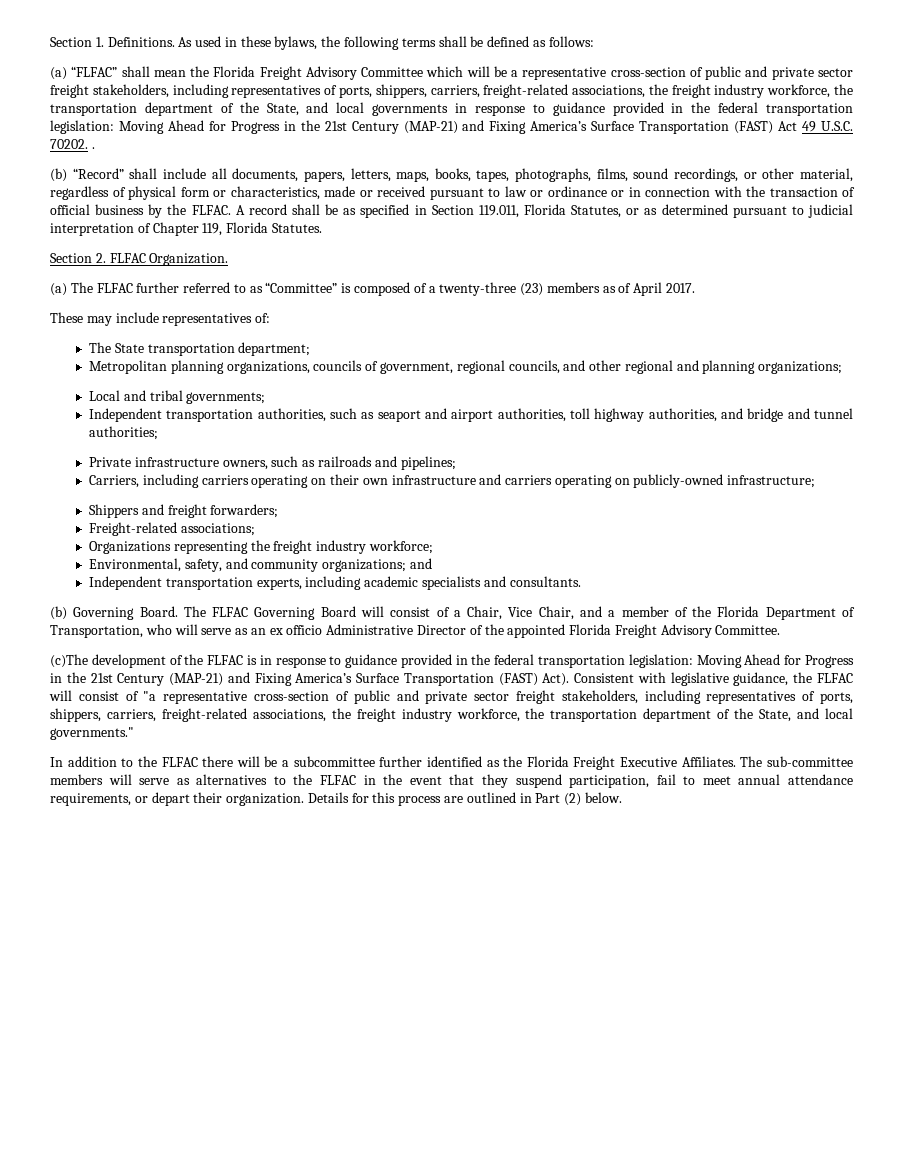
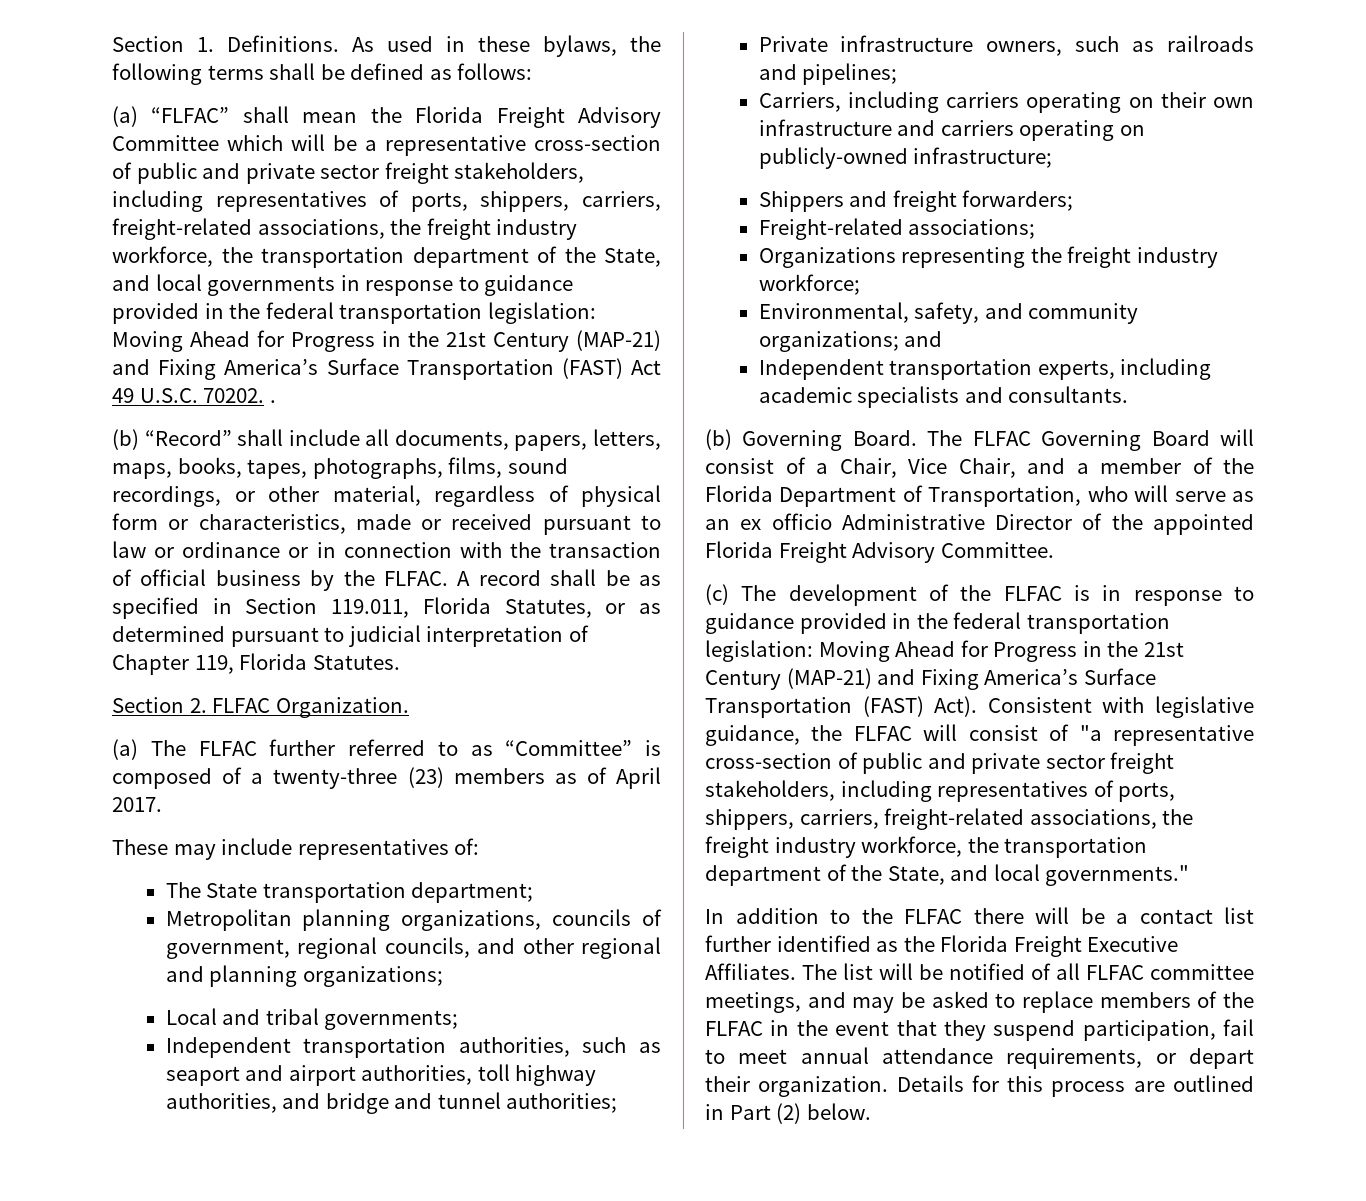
- (c)The development of the FLFAC is in response to guidance provided in the federal transportation legislation: Moving Ahead for Progress in the 21st Century (MAP-21) and Fixing America’s Surface Transportation (FAST) Act).
+ (c) The development of the FLFAC is in response to guidance provided in the federal transportation legislation: Moving Ahead for Progress in the 21st Century (MAP-21) and Fixing America’s Surface Transportation (FAST) Act).
- In addition to the FLFAC there will be a subcommittee further identified as the Florida Freight Executive Affiliates.
+ In addition to the FLFAC there will be a contact list further identified as the Florida Freight Executive Affiliates.
- The sub-committee members will serve as alternatives to the FLFAC in the event that they suspend participation, fail to meet annual attendance requirements, or depart their organization.
+ The list will be notified of all FLFAC committee meetings, and may be asked to replace members of the FLFAC in the event that they suspend participation, fail to meet annual attendance requirements, or depart their organization.

